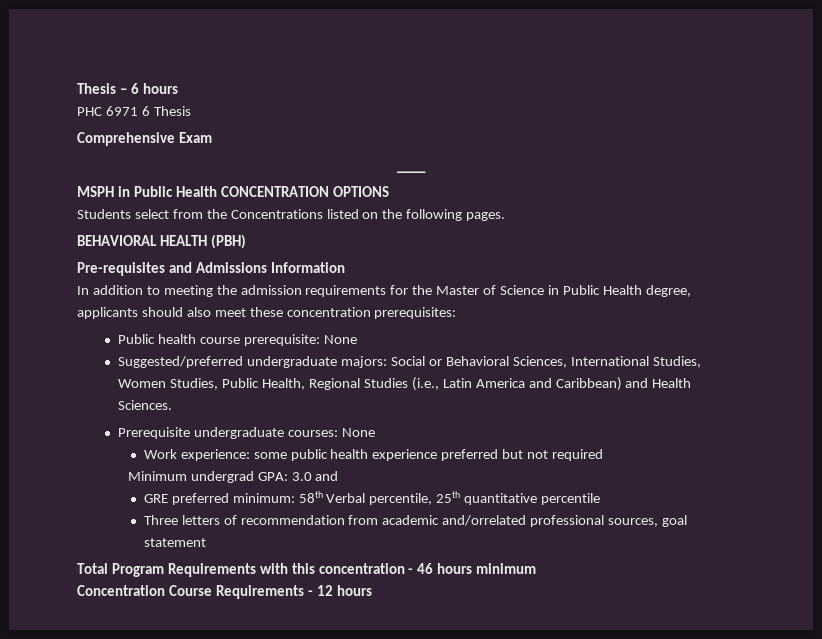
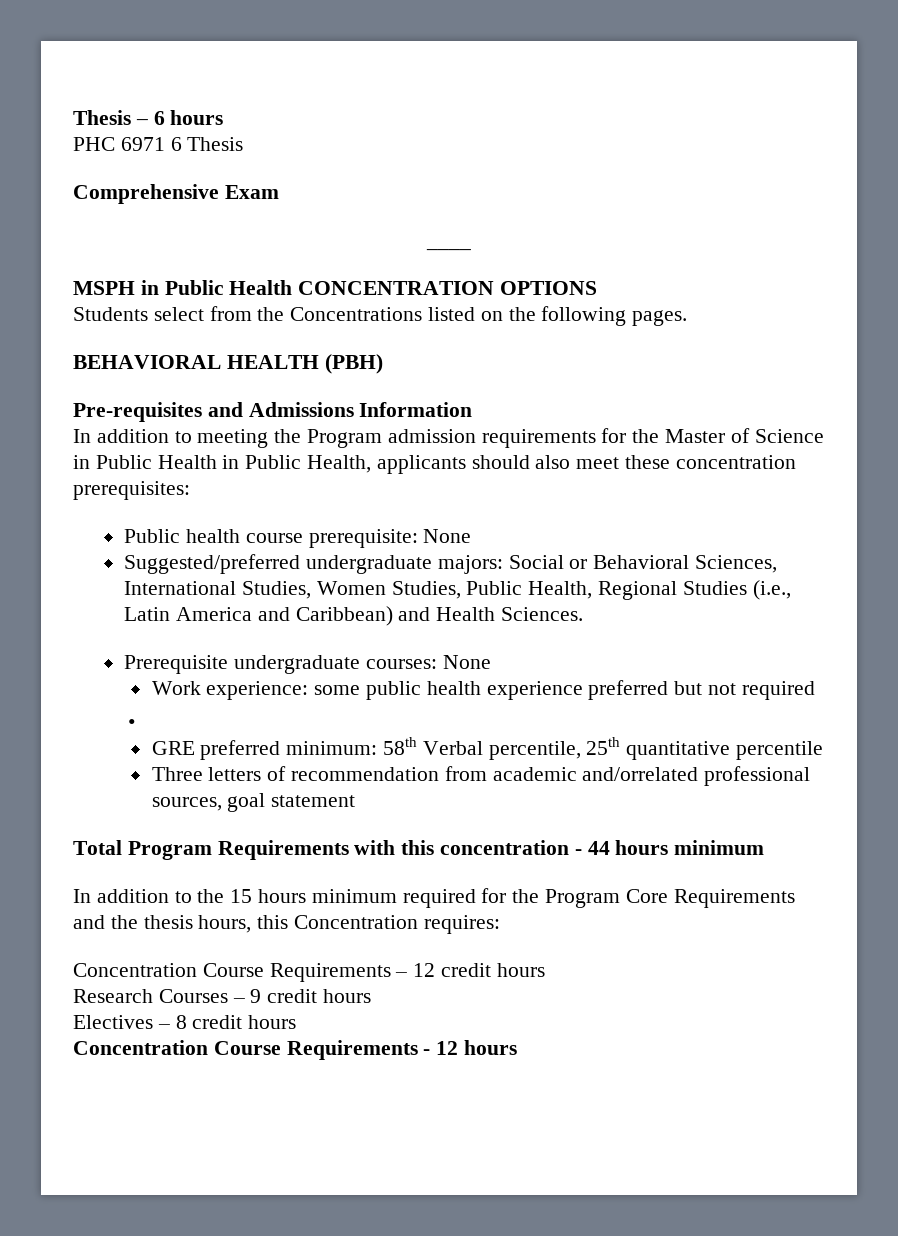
- In addition to meeting the admission requirements for the Master of Science in Public Health degree, applicants should also meet these concentration prerequisites:
+ In addition to meeting the Program admission requirements for the Master of Science in Public Health in Public Health, applicants should also meet these concentration prerequisites:
- Minimum undergrad GPA: 3.0 and
+ •
- Total Program Requirements with this concentration - 46 hours minimum
+ Total Program Requirements with this concentration - 44 hours minimum
+ In addition to the 15 hours minimum required for the Program Core Requirements and the thesis hours, this Concentration requires:
+ Concentration Course Requirements – 12 credit hours
+ Research Courses – 9 credit hours
+ Electives – 8 credit hours

